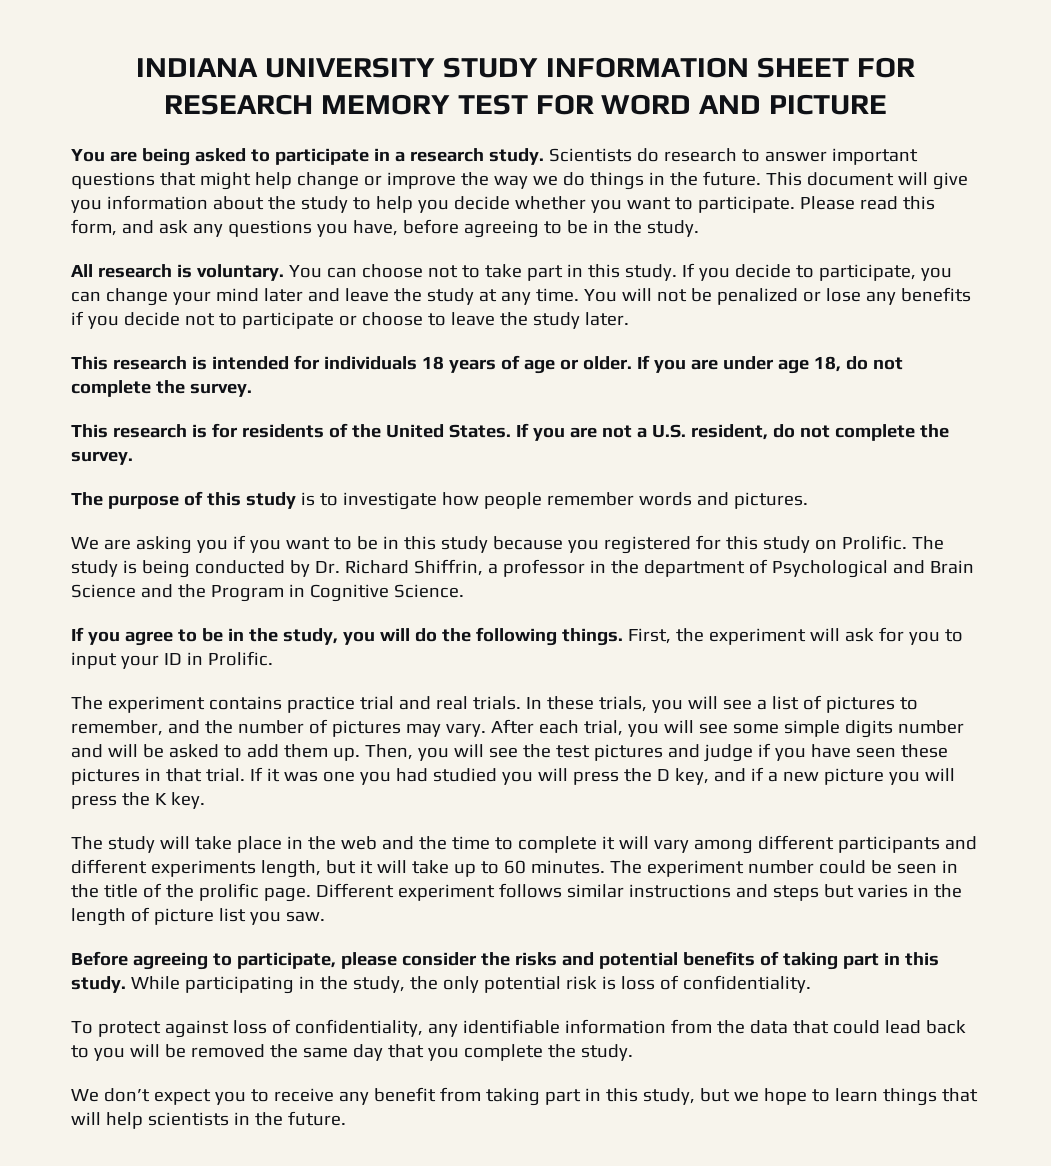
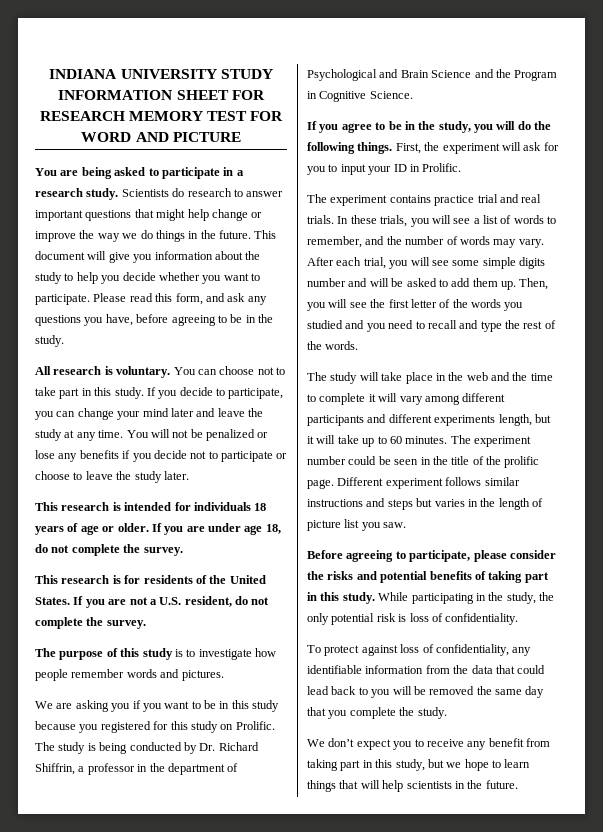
- In these trials, you will see a list of pictures to remember, and the number of pictures may vary.
+ In these trials, you will see a list of words to remember, and the number of words may vary.
- Then, you will see the test pictures and judge if you have seen these pictures in that trial. If it was one you had studied you will press the D key, and if a new picture you will press the K key.
+ Then, you will see the first letter of the words you studied and you need to recall and type the rest of the words.

